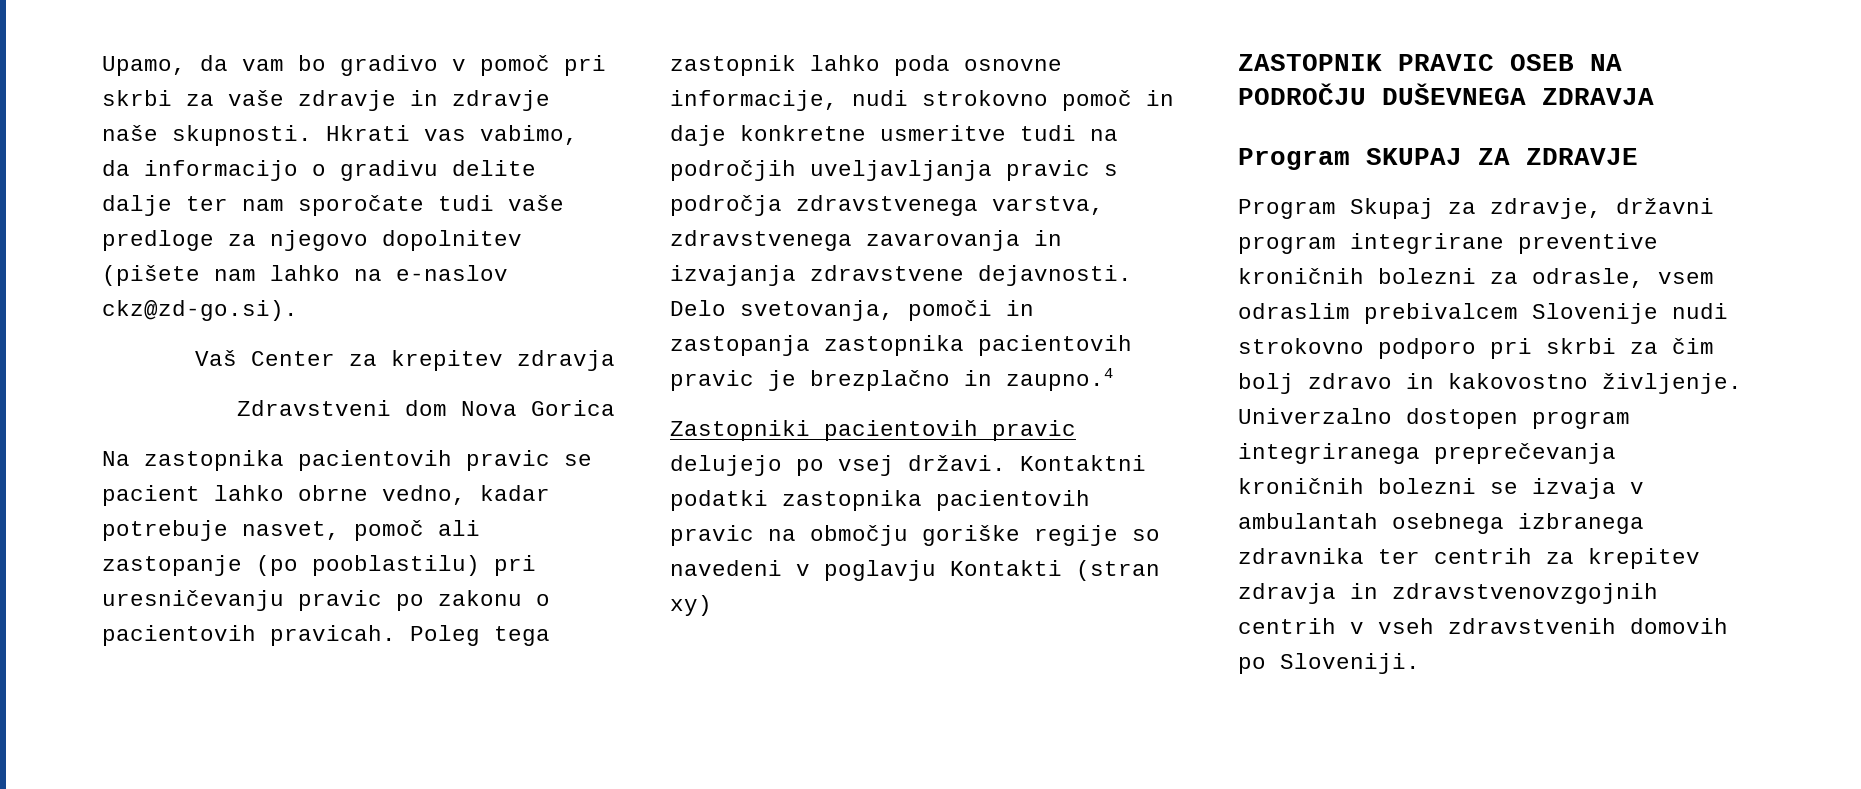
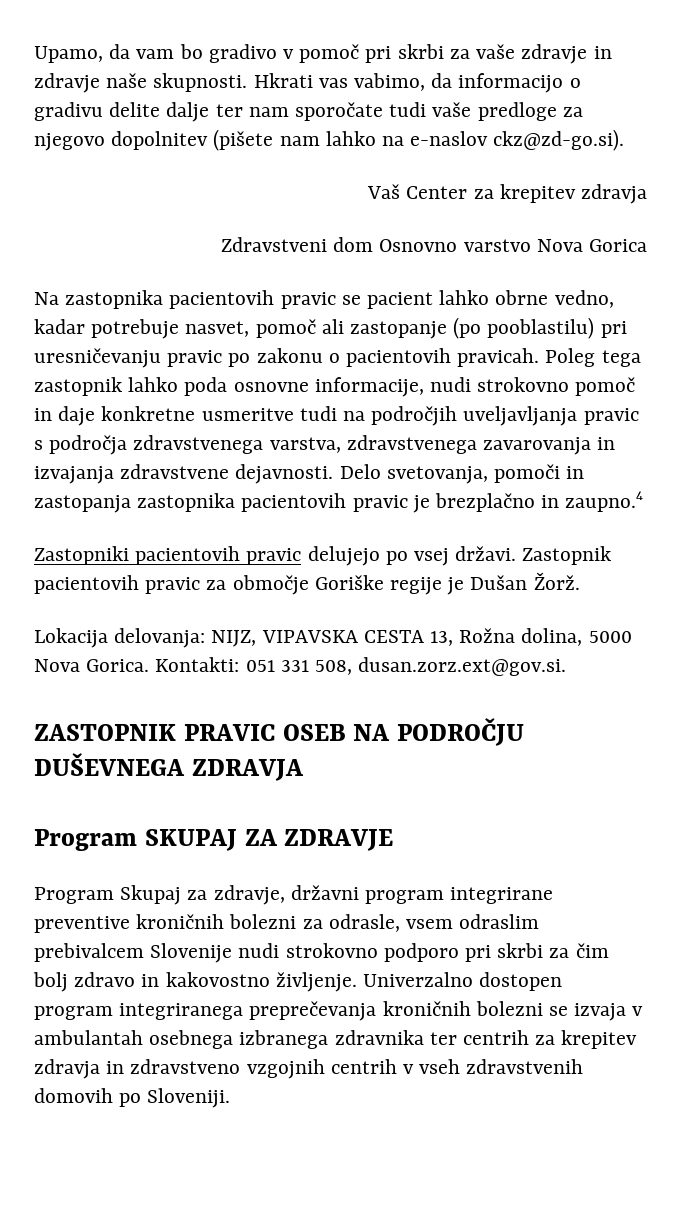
- Zdravstveni dom Nova Gorica
+ Zdravstveni dom Osnovno varstvo Nova Gorica
- Kontaktni podatki zastopnika pacientovih pravic na območju goriške regije so navedeni v poglavju Kontakti (stran xy)
+ Zastopnik pacientovih pravic za območje Goriške regije je Dušan Žorž.
+ Lokacija delovanja: NIJZ, VIPAVSKA CESTA 13, Rožna dolina, 5000 Nova Gorica. Kontakti: 051 331 508, dusan.zorz.ext@gov.si.
- Univerzalno dostopen program integriranega preprečevanja kroničnih bolezni se izvaja v ambulantah osebnega izbranega zdravnika ter centrih za krepitev zdravja in zdravstvenovzgojnih centrih v vseh zdravstvenih domovih po Sloveniji.
+ Univerzalno dostopen program integriranega preprečevanja kroničnih bolezni se izvaja v ambulantah osebnega izbranega zdravnika ter centrih za krepitev zdravja in zdravstveno vzgojnih centrih v vseh zdravstvenih domovih po Sloveniji.

